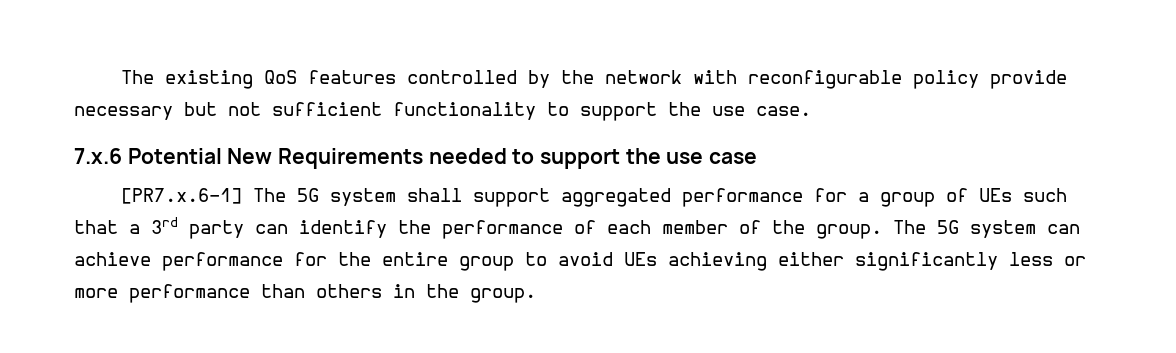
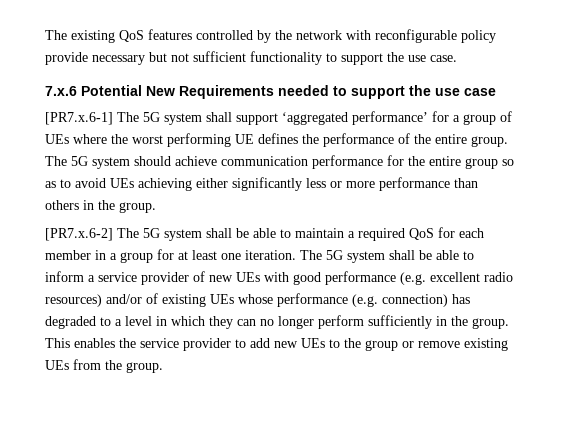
- [PR7.x.6-1] The 5G system shall support aggregated performance for a group of UEs such that a 3rd party can identify the performance of each member of the group.
+ [PR7.x.6-1] The 5G system shall support ‘aggregated performance’ for a group of UEs where the worst performing UE defines the performance of the entire group.
- The 5G system can achieve performance for the entire group to avoid UEs achieving either significantly less or more performance than others in the group.
+ The 5G system should achieve communication performance for the entire group so as to avoid UEs achieving either significantly less or more performance than others in the group.
+ [PR7.x.6-2] The 5G system shall be able to maintain a required QoS for each member in a group for at least one iteration. The 5G system shall be able to inform a service provider of new UEs with good performance (e.g. excellent radio resources) and/or of existing UEs whose performance (e.g. connection) has degraded to a level in which they can no longer perform sufficiently in the group. This enables the service provider to add new UEs to the group or remove existing UEs from the group.

